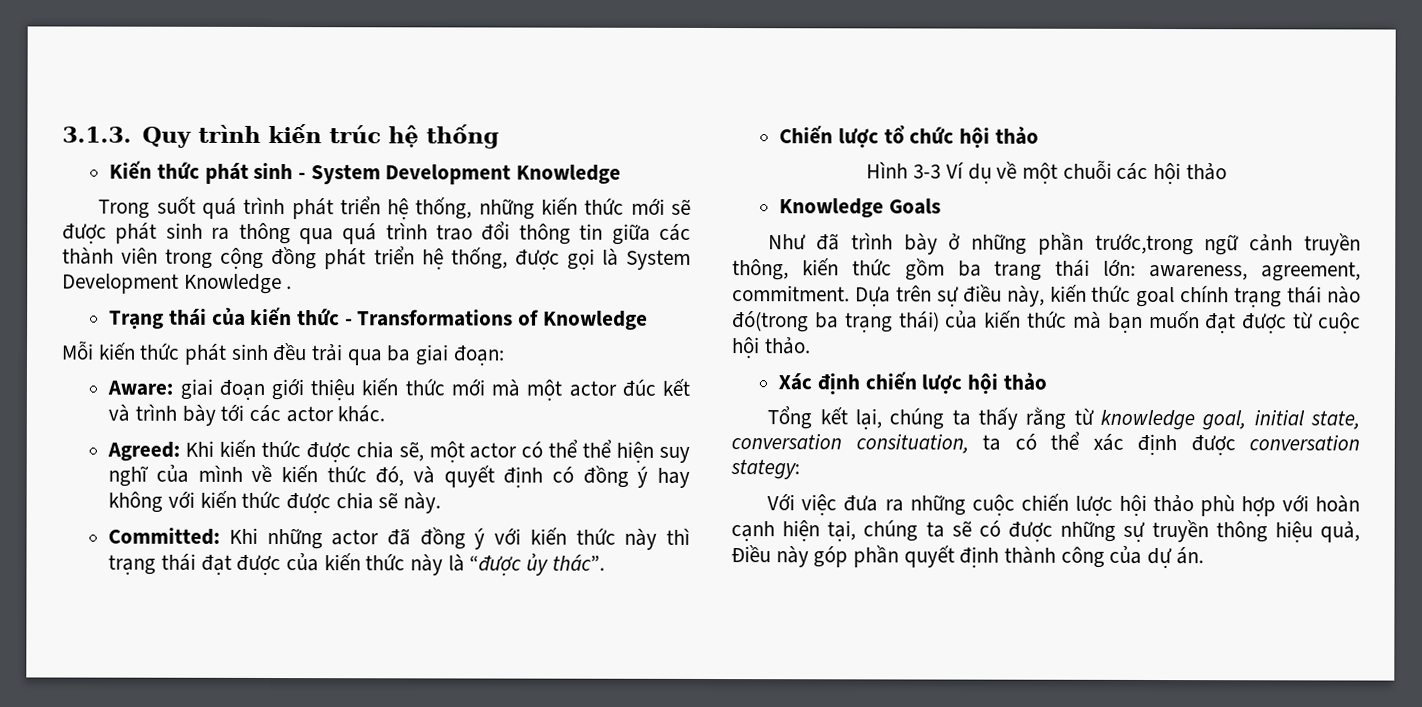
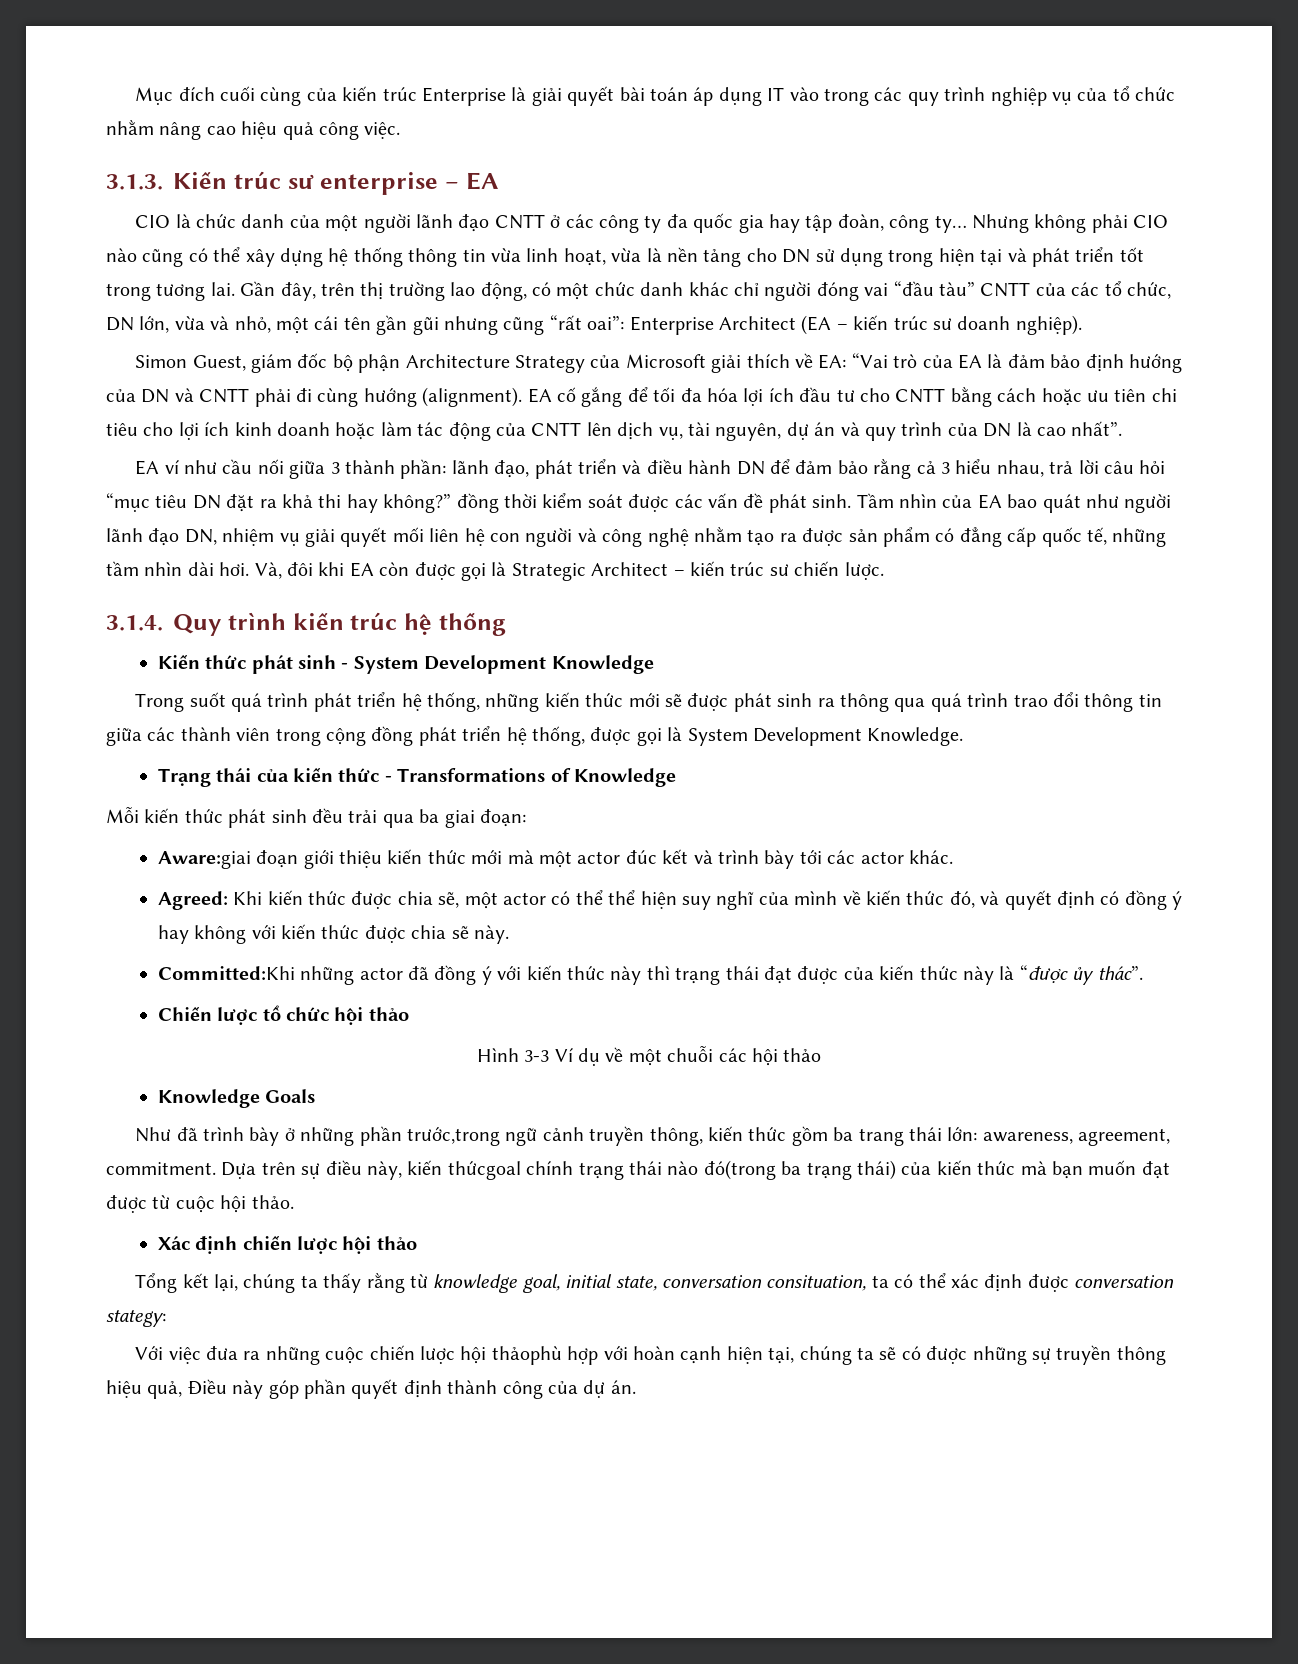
- 3.1.3. Quy trình kiến trúc hệ thống
+ Mục đích cuối cùng của kiến trúc Enterprise là giải quyết bài toán áp dụng IT vào trong các quy trình nghiệp vụ của tổ chức nhằm nâng cao hiệu quả công việc.
+ 3.1.3. Kiến trúc sư enterprise – EA
+ CIO là chức danh của một người lãnh đạo CNTT ở các công ty đa quốc gia hay tập đoàn, công ty… Nhưng không phải CIO nào cũng có thể xây dựng hệ thống thông tin vừa linh hoạt, vừa là nền tảng cho DN sử dụng trong hiện tại và phát triển tốt trong tương lai. Gần đây, trên thị trường lao động, có một chức danh khác chỉ người đóng vai “đầu tàu” CNTT của các tổ chức, DN lớn, vừa và nhỏ, một cái tên gần gũi nhưng cũng “rất oai”: Enterprise Architect (EA – kiến trúc sư doanh nghiệp).
+ Simon Guest, giám đốc bộ phận Architecture Strategy của Microsoft giải thích về EA: “Vai trò của EA là đảm bảo định hướng của DN và CNTT phải đi cùng hướng (alignment). EA cố gắng để tối đa hóa lợi ích đầu tư cho CNTT bằng cách hoặc ưu tiên chi tiêu cho lợi ích kinh doanh hoặc làm tác động của CNTT lên dịch vụ, tài nguyên, dự án và quy trình của DN là cao nhất”.
+ EA ví như cầu nối giữa 3 thành phần: lãnh đạo, phát triển và điều hành DN để đảm bảo rằng cả 3 hiểu nhau, trả lời câu hỏi “mục tiêu DN đặt ra khả thi hay không?” đồng thời kiểm soát được các vấn đề phát sinh. Tầm nhìn của EA bao quát như người lãnh đạo DN, nhiệm vụ giải quyết mối liên hệ con người và công nghệ nhằm tạo ra được sản phẩm có đẳng cấp quốc tế, những tầm nhìn dài hơi. Và, đôi khi EA còn được gọi là Strategic Architect – kiến trúc sư chiến lược.
+ 3.1.4. Quy trình kiến trúc hệ thống
- Trong suốt quá trình phát triển hệ thống, những kiến thức mới sẽ được phát sinh ra thông qua quá trình trao đổi thông tin giữa các thành viên trong cộng đồng phát triển hệ thống, được gọi là System Development Knowledge .
+ Trong suốt quá trình phát triển hệ thống, những kiến thức mới sẽ được phát sinh ra thông qua quá trình trao đổi thông tin giữa các thành viên trong cộng đồng phát triển hệ thống, được gọi là System Development Knowledge.
- Aware: giai đoạn giới thiệu kiến thức mới mà một actor đúc kết và trình bày tới các actor khác.
+ Aware:giai đoạn giới thiệu kiến thức mới mà một actor đúc kết và trình bày tới các actor khác.
- Committed: Khi những actor đã đồng ý với kiến thức này thì trạng thái đạt được của kiến thức này là “được ủy thác”.
+ Committed:Khi những actor đã đồng ý với kiến thức này thì trạng thái đạt được của kiến thức này là “được ủy thác”.
- Dựa trên sự điều này, kiến thức goal chính trạng thái nào đó(trong ba trạng thái) của kiến thức mà bạn muốn đạt được từ cuộc hội thảo.
+ Dựa trên sự điều này, kiến thứcgoal chính trạng thái nào đó(trong ba trạng thái) của kiến thức mà bạn muốn đạt được từ cuộc hội thảo.
- Với việc đưa ra những cuộc chiến lược hội thảo phù hợp với hoàn cạnh hiện tại, chúng ta sẽ có được những sự truyền thông hiệu quả, Điều này góp phần quyết định thành công của dự án.
+ Với việc đưa ra những cuộc chiến lược hội thảophù hợp với hoàn cạnh hiện tại, chúng ta sẽ có được những sự truyền thông hiệu quả, Điều này góp phần quyết định thành công của dự án.

